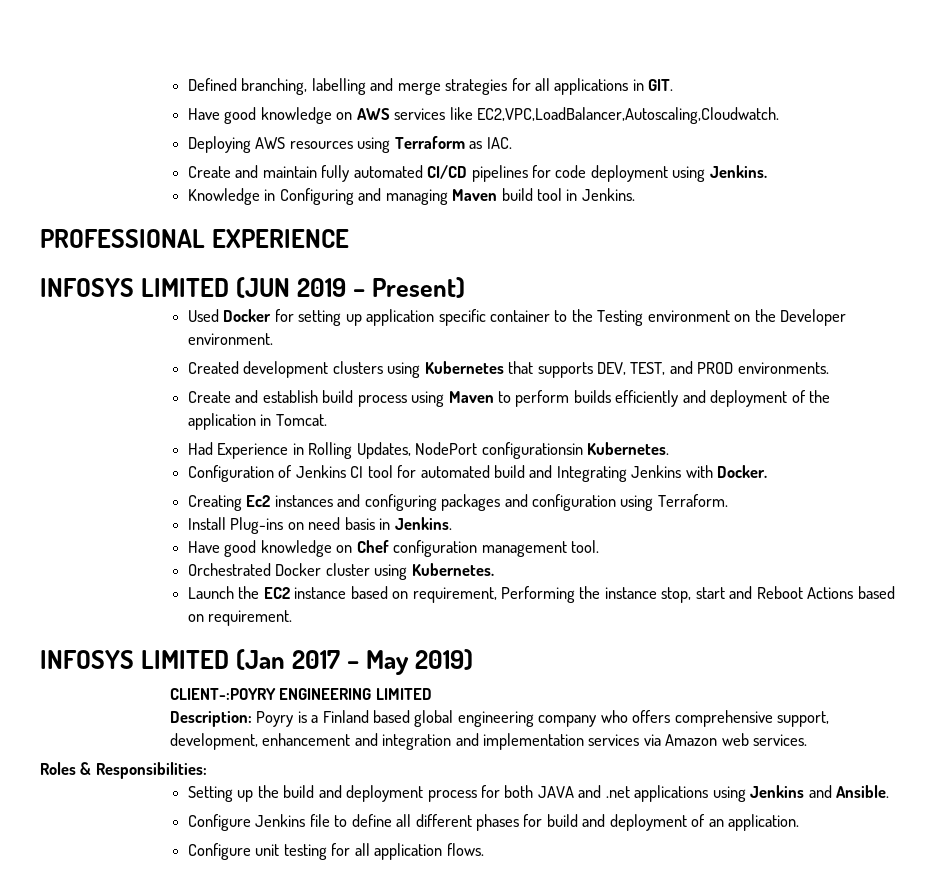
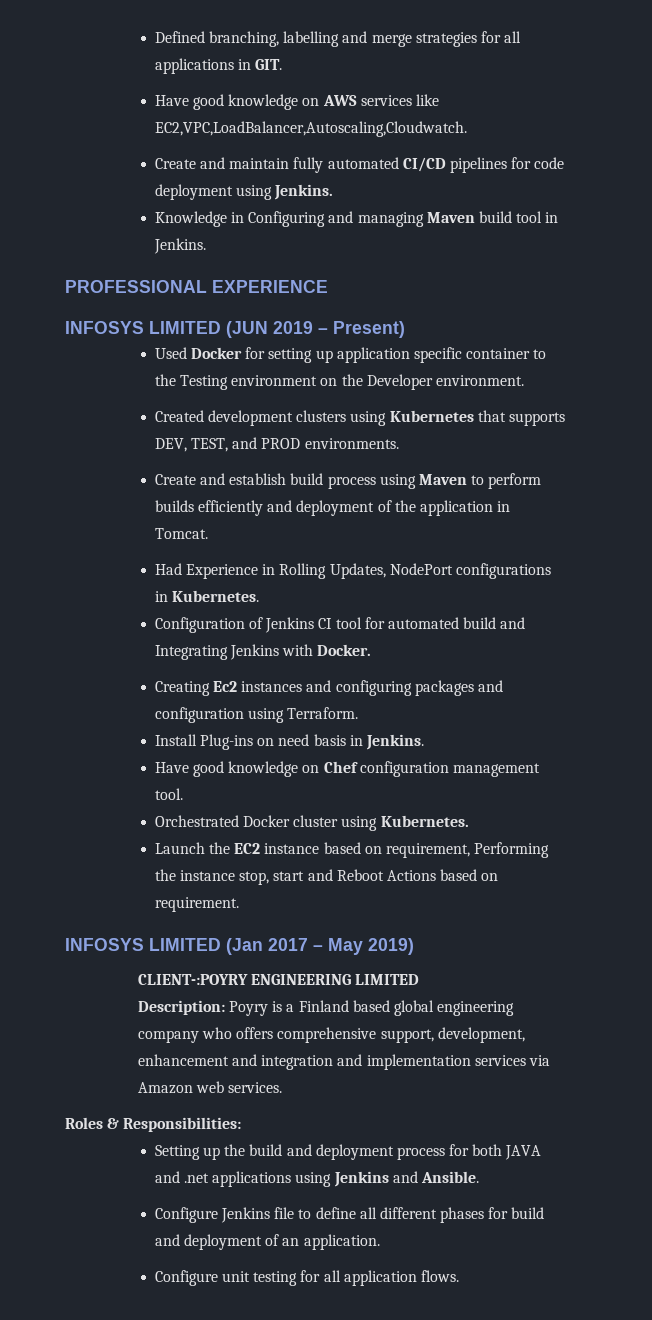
- Deploying AWS resources using Terraform as IAC.
- Had Experience in Rolling Updates, NodePort configurationsin Kubernetes.
+ Had Experience in Rolling Updates, NodePort configurations in Kubernetes.

